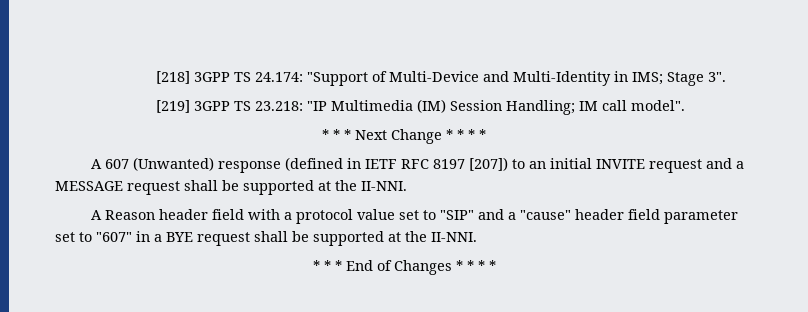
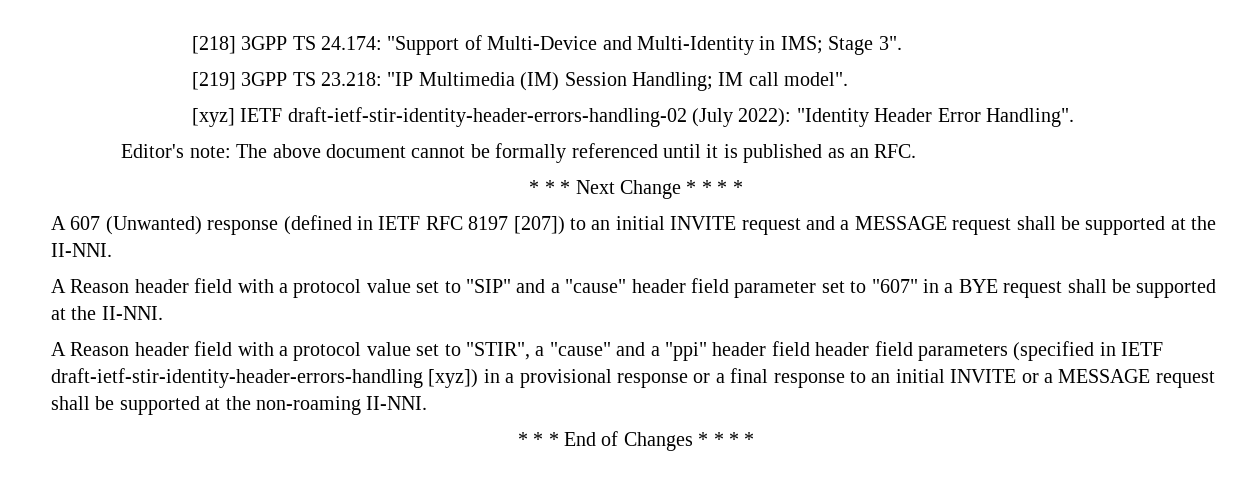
+ [xyz] IETF draft-ietf-stir-identity-header-errors-handling-02 (July 2022): "Identity Header Error Handling".
+ Editor's note: The above document cannot be formally referenced until it is published as an RFC.
+ A Reason header field with a protocol value set to "STIR", a "cause" and a "ppi" header field header field parameters (specified in IETF draft-ietf-stir-identity-header-errors-handling [xyz]) in a provisional response or a final response to an initial INVITE or a MESSAGE request shall be supported at the non-roaming II-NNI.

